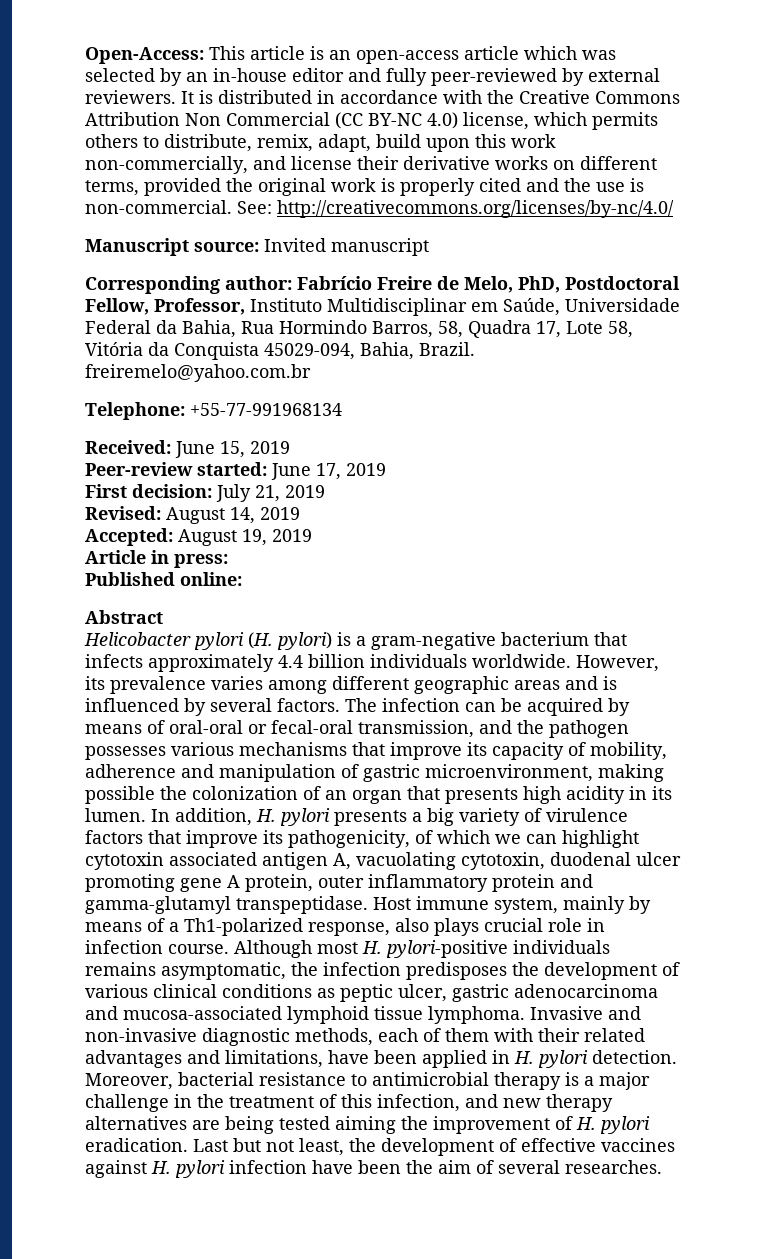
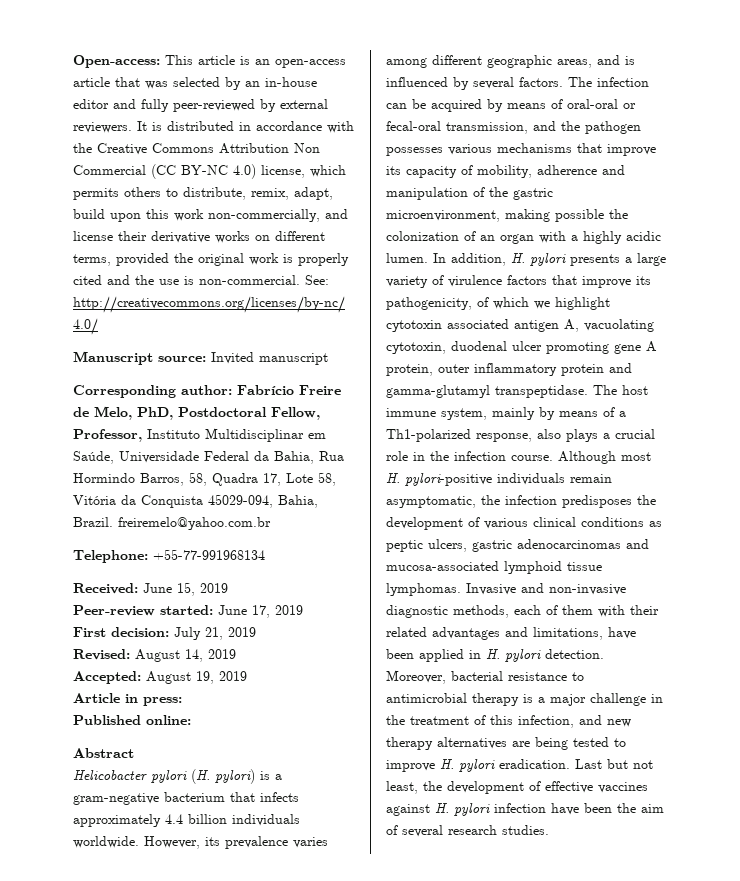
- Open-Access: This article is an open-access article which was selected by an in-house editor and fully peer-reviewed by external reviewers.
+ Open-access: This article is an open-access article that was selected by an in-house editor and fully peer-reviewed by external reviewers.
- However, its prevalence varies among different geographic areas and is influenced by several factors.
+ However, its prevalence varies among different geographic areas, and is influenced by several factors.
- The infection can be acquired by means of oral-oral or fecal-oral transmission, and the pathogen possesses various mechanisms that improve its capacity of mobility, adherence and manipulation of gastric microenvironment, making possible the colonization of an organ that presents high acidity in its lumen.
+ The infection can be acquired by means of oral-oral or fecal-oral transmission, and the pathogen possesses various mechanisms that improve its capacity of mobility, adherence and manipulation of the gastric microenvironment, making possible the colonization of an organ with a highly acidic lumen.
- In addition, H. pylori presents a big variety of virulence factors that improve its pathogenicity, of which we can highlight cytotoxin associated antigen A, vacuolating cytotoxin, duodenal ulcer promoting gene A protein, outer inflammatory protein and gamma-glutamyl transpeptidase.
+ In addition, H. pylori presents a large variety of virulence factors that improve its pathogenicity, of which we highlight cytotoxin associated antigen A, vacuolating cytotoxin, duodenal ulcer promoting gene A protein, outer inflammatory protein and gamma-glutamyl transpeptidase.
- Host immune system, mainly by means of a Th1-polarized response, also plays crucial role in infection course.
+ The host immune system, mainly by means of a Th1-polarized response, also plays a crucial role in the infection course.
- Although most H. pylori-positive individuals remains asymptomatic, the infection predisposes the development of various clinical conditions as peptic ulcer, gastric adenocarcinoma and mucosa-associated lymphoid tissue lymphoma.
+ Although most H. pylori-positive individuals remain asymptomatic, the infection predisposes the development of various clinical conditions as peptic ulcers, gastric adenocarcinomas and mucosa-associated lymphoid tissue lymphomas.
- Moreover, bacterial resistance to antimicrobial therapy is a major challenge in the treatment of this infection, and new therapy alternatives are being tested aiming the improvement of H. pylori eradication.
+ Moreover, bacterial resistance to antimicrobial therapy is a major challenge in the treatment of this infection, and new therapy alternatives are being tested to improve H. pylori eradication.
- Last but not least, the development of effective vaccines against H. pylori infection have been the aim of several researches.
+ Last but not least, the development of effective vaccines against H. pylori infection have been the aim of several research studies.

